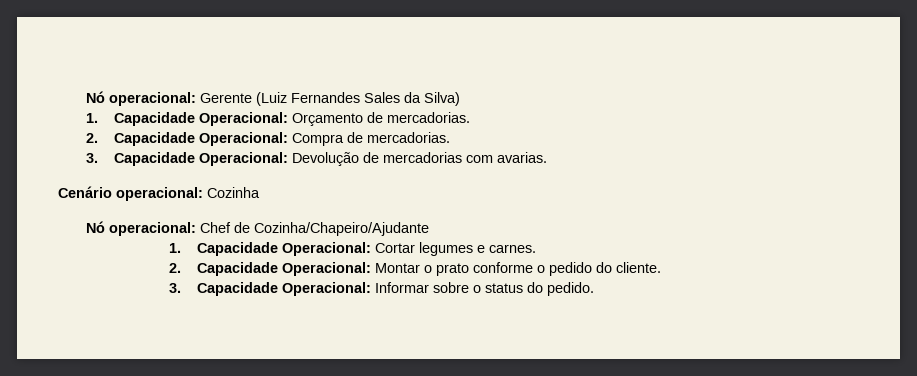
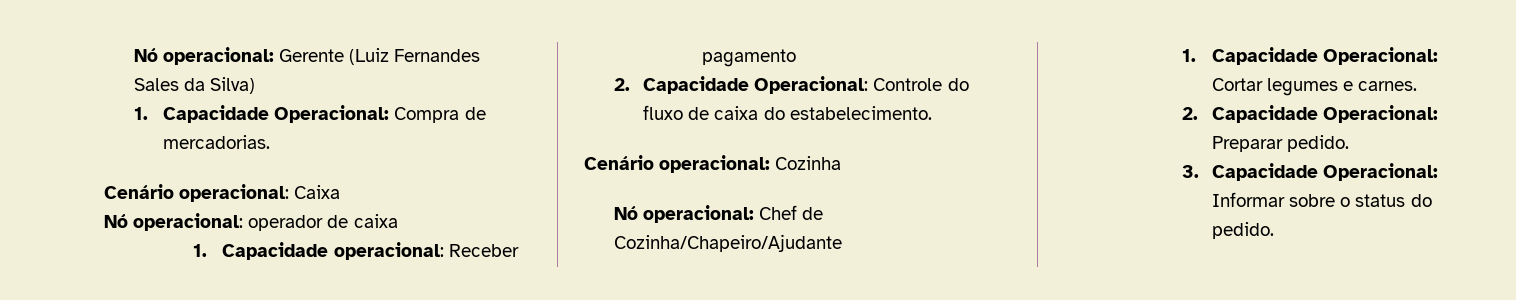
- 1. Capacidade Operacional: Orçamento de mercadorias.
- 2. Capacidade Operacional: Compra de mercadorias.
- 3. Capacidade Operacional: Devolução de mercadorias com avarias.
+ 1. Capacidade Operacional: Compra de mercadorias.
+ Cenário operacional: Caixa
+ Nó operacional: operador de caixa
+ 1. Capacidade operacional: Receber pagamento
+ 2. Capacidade Operacional: Controle do fluxo de caixa do estabelecimento.
- 2. Capacidade Operacional: Montar o prato conforme o pedido do cliente.
+ 2. Capacidade Operacional: Preparar pedido.

